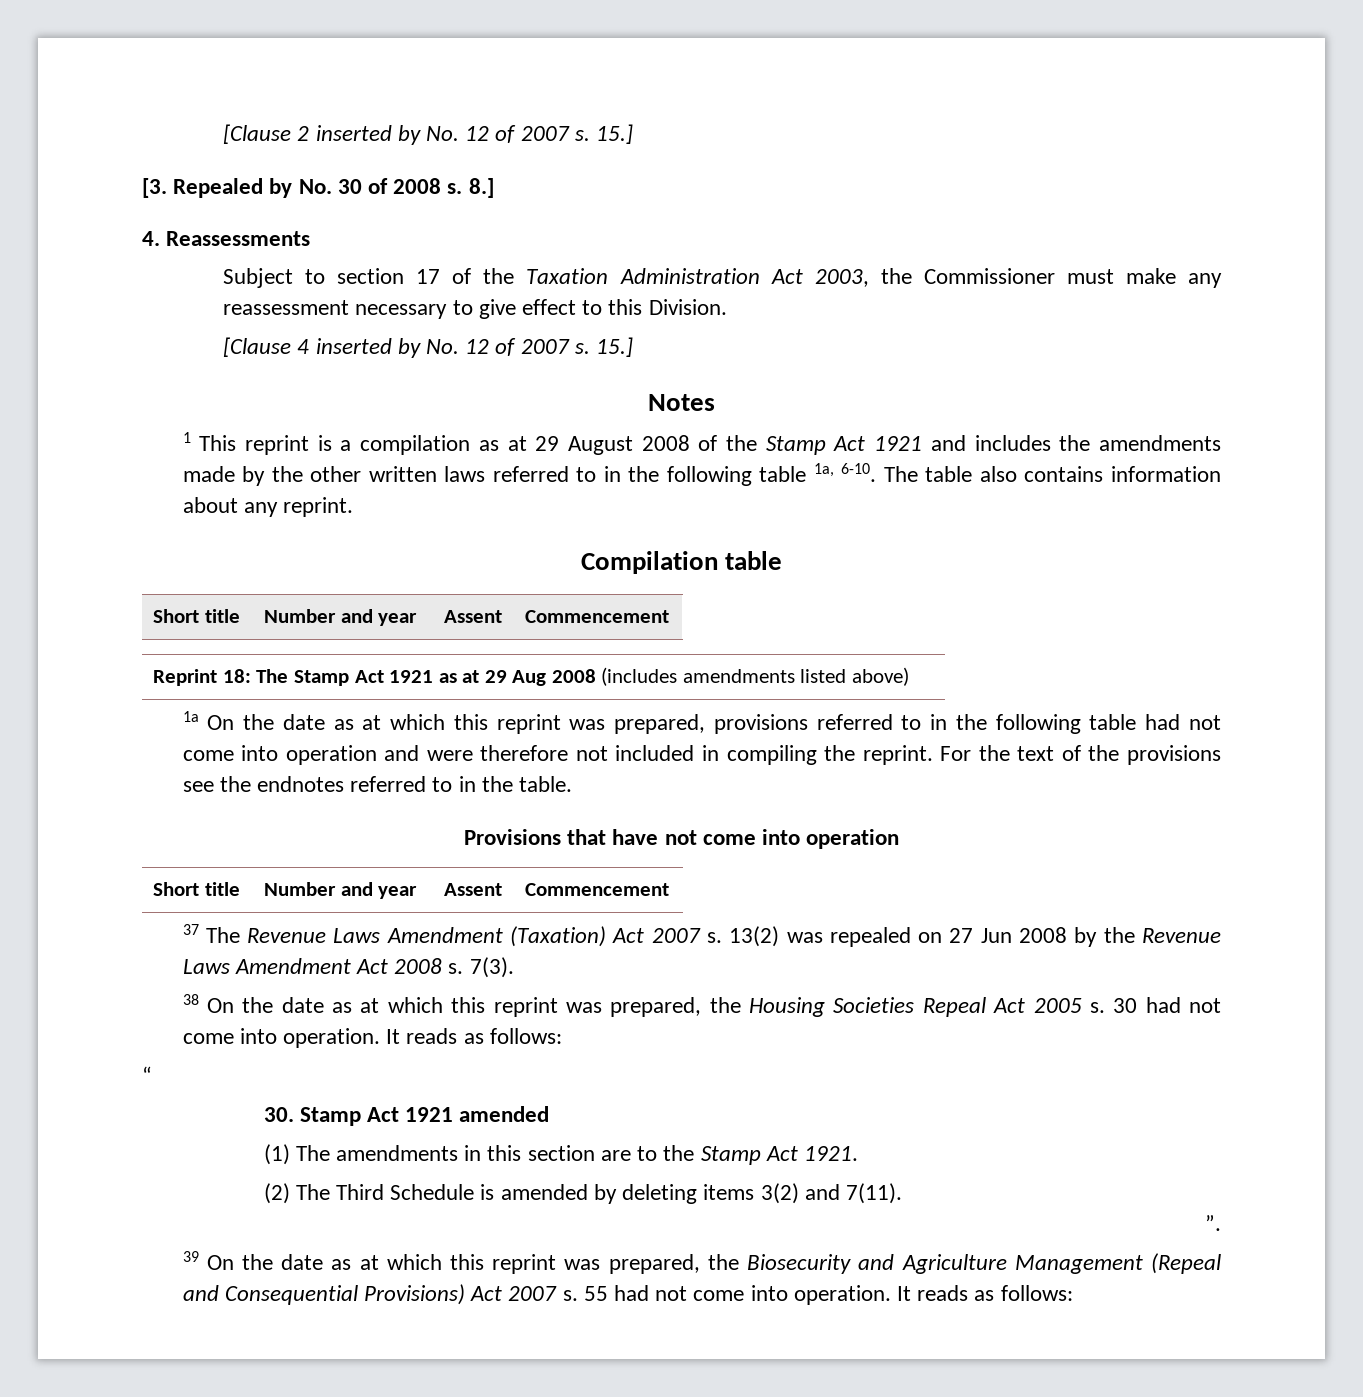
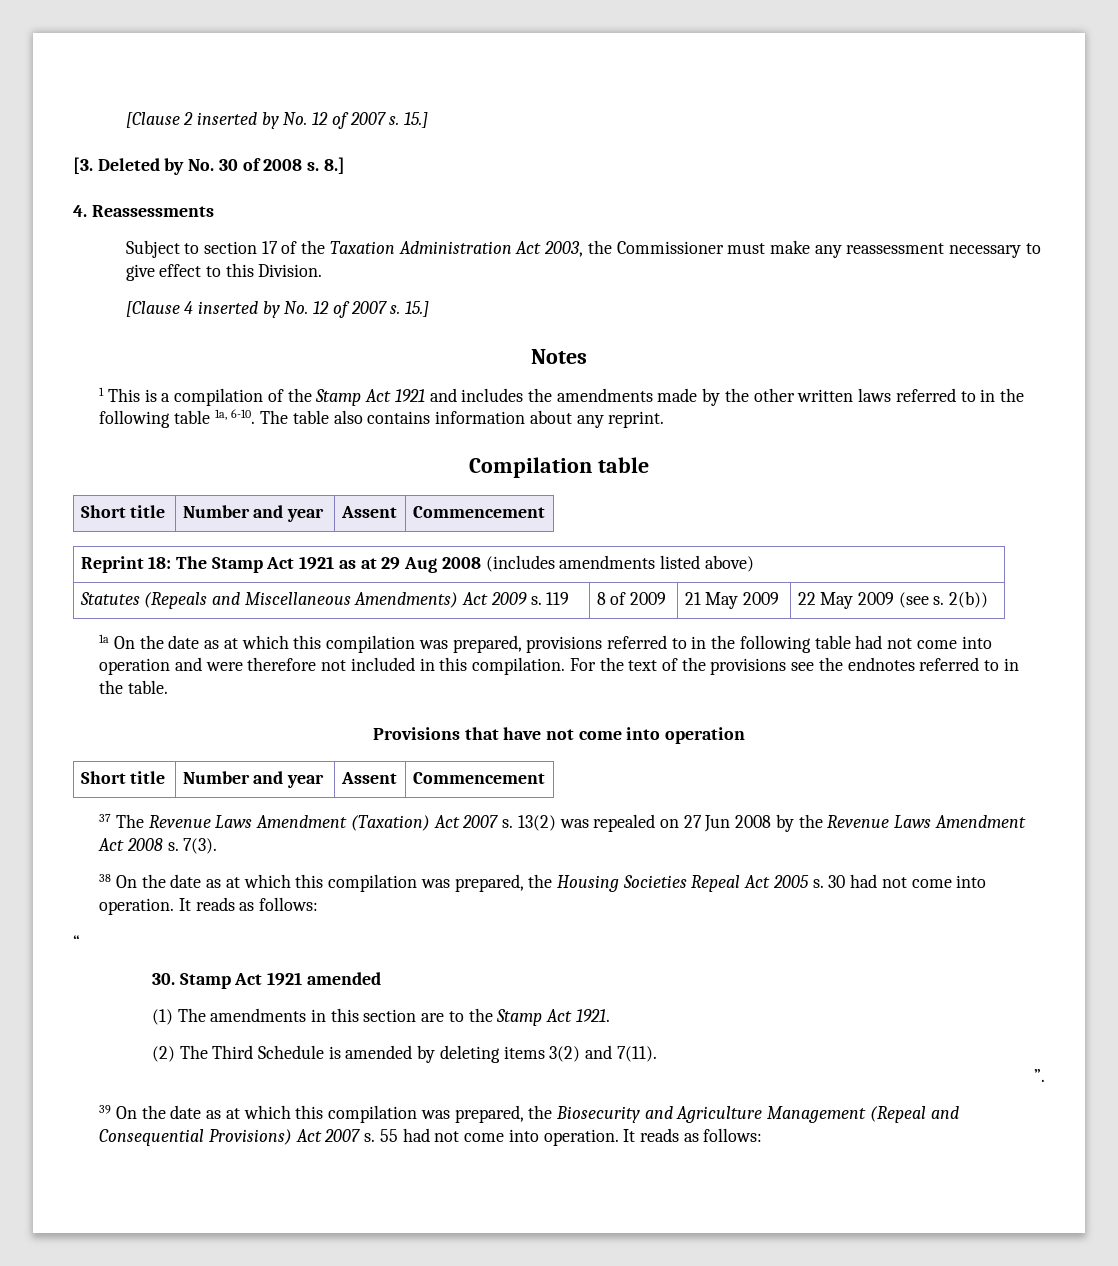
- [3. Repealed by No. 30 of 2008 s.
+ [3. Deleted by No. 30 of 2008 s.
- 1 This reprint is a compilation as at 29 August 2008 of the Stamp Act 1921 and includes the amendments made by the other written laws referred to in the following table 1a, 6-10.
+ 1 This is a compilation of the Stamp Act 1921 and includes the amendments made by the other written laws referred to in the following table 1a, 6-10.
+ Statutes (Repeals and Miscellaneous Amendments) Act 2009 s. 119 | 8 of 2009 | 21 May 2009 | 22 May 2009 (see s. 2(b))
- 1a On the date as at which this reprint was prepared, provisions referred to in the following table had not come into operation and were therefore not included in compiling the reprint.
+ 1a On the date as at which this compilation was prepared, provisions referred to in the following table had not come into operation and were therefore not included in this compilation.
- 38 On the date as at which this reprint was prepared, the Housing Societies Repeal Act 2005 s.
+ 38 On the date as at which this compilation was prepared, the Housing Societies Repeal Act 2005 s.
- 39 On the date as at which this reprint was prepared, the Biosecurity and Agriculture Management (Repeal and Consequential Provisions) Act 2007 s.
+ 39 On the date as at which this compilation was prepared, the Biosecurity and Agriculture Management (Repeal and Consequential Provisions) Act 2007 s.

